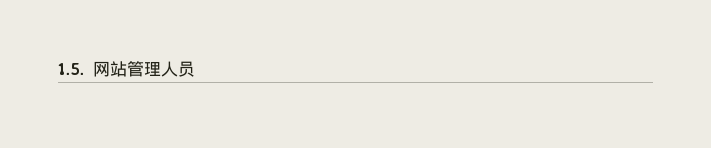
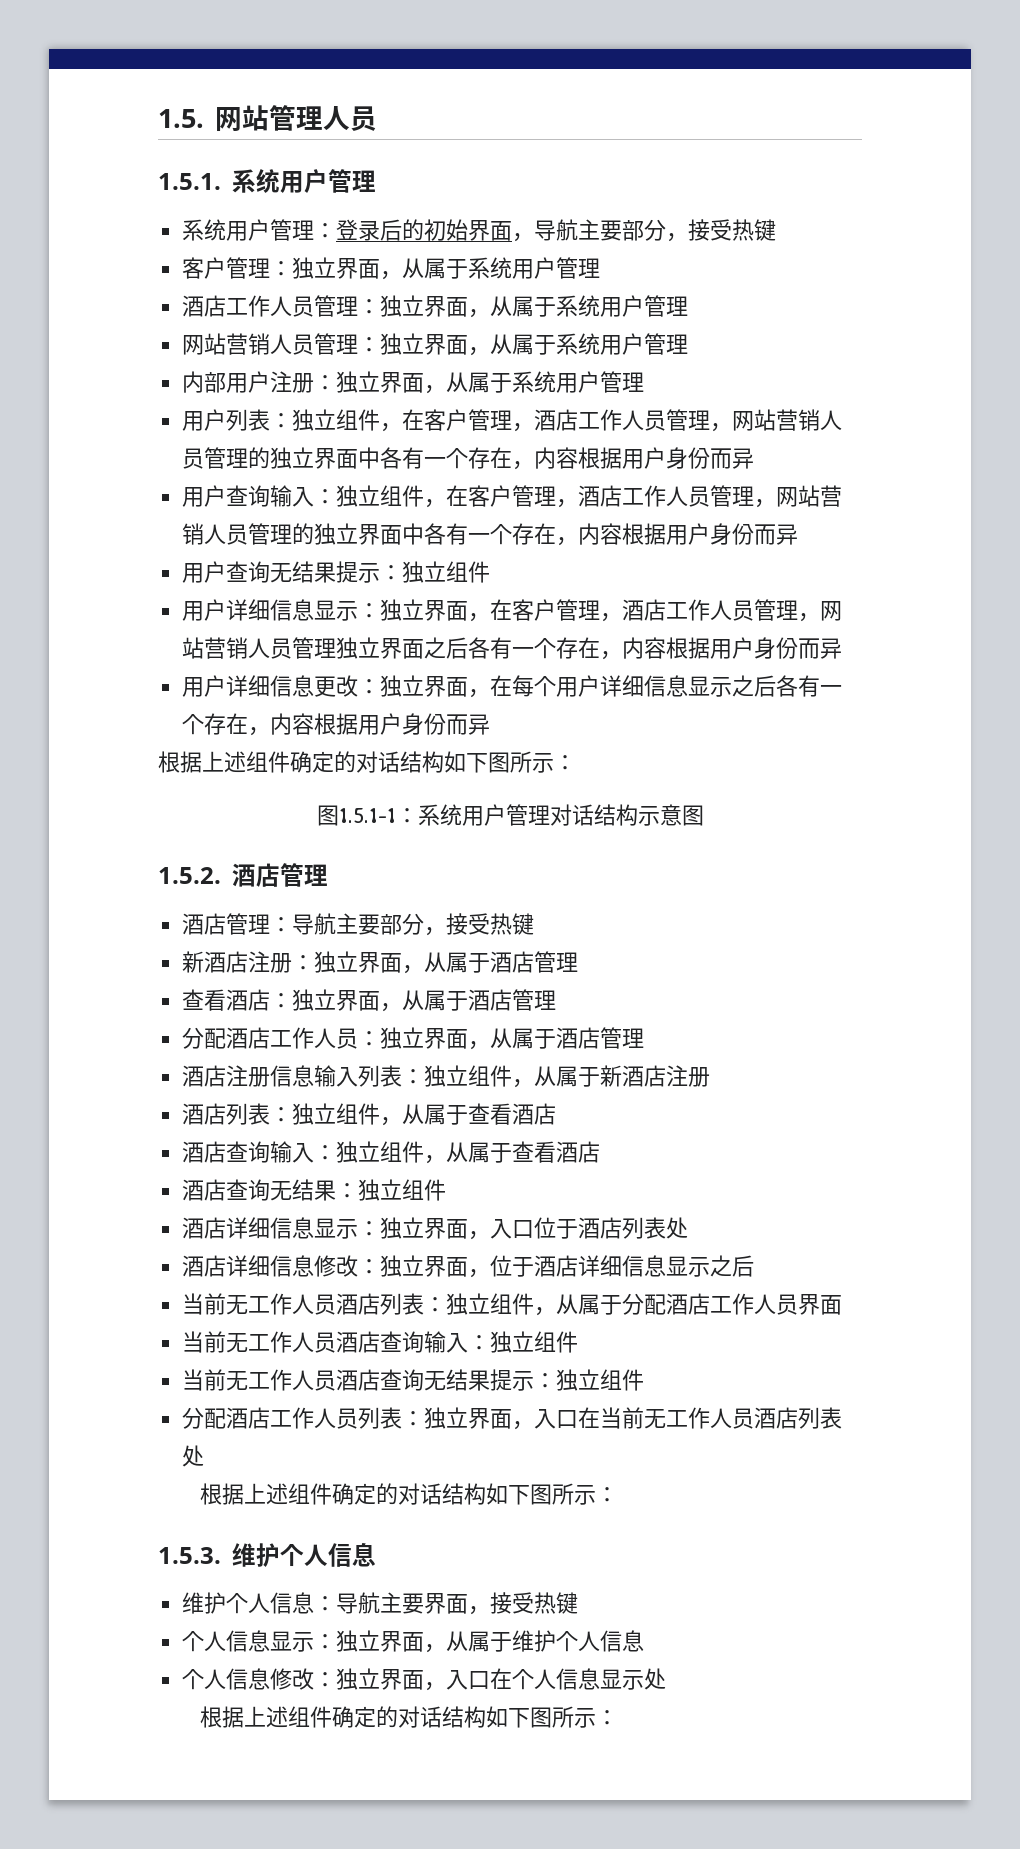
+ 1.5.1.系统用户管理
+ 系统用户管理：登录后的初始界面，导航主要部分，接受热键
+ 客户管理：独立界面，从属于系统用户管理
+ 酒店工作人员管理：独立界面，从属于系统用户管理
+ 网站营销人员管理：独立界面，从属于系统用户管理
+ 内部用户注册：独立界面，从属于系统用户管理
+ 用户列表：独立组件，在客户管理，酒店工作人员管理，网站营销人员管理的独立界面中各有一个存在，内容根据用户身份而异
+ 用户查询输入：独立组件，在客户管理，酒店工作人员管理，网站营销人员管理的独立界面中各有一个存在，内容根据用户身份而异
+ 用户查询无结果提示：独立组件
+ 用户详细信息显示：独立界面，在客户管理，酒店工作人员管理，网站营销人员管理独立界面之后各有一个存在，内容根据用户身份而异
+ 用户详细信息更改：独立界面，在每个用户详细信息显示之后各有一个存在，内容根据用户身份而异
+ 根据上述组件确定的对话结构如下图所示：
+ 图1.5.1-1：系统用户管理对话结构示意图
+ 1.5.2.酒店管理
+ 酒店管理：导航主要部分，接受热键
+ 新酒店注册：独立界面，从属于酒店管理
+ 查看酒店：独立界面，从属于酒店管理
+ 分配酒店工作人员：独立界面，从属于酒店管理
+ 酒店注册信息输入列表：独立组件，从属于新酒店注册
+ 酒店列表：独立组件，从属于查看酒店
+ 酒店查询输入：独立组件，从属于查看酒店
+ 酒店查询无结果：独立组件
+ 酒店详细信息显示：独立界面，入口位于酒店列表处
+ 酒店详细信息修改：独立界面，位于酒店详细信息显示之后
+ 当前无工作人员酒店列表：独立组件，从属于分配酒店工作人员界面
+ 当前无工作人员酒店查询输入：独立组件
+ 当前无工作人员酒店查询无结果提示：独立组件
+ 分配酒店工作人员列表：独立界面，入口在当前无工作人员酒店列表处
+ 根据上述组件确定的对话结构如下图所示：
+ 1.5.3.维护个人信息
+ 维护个人信息：导航主要界面，接受热键
+ 个人信息显示：独立界面，从属于维护个人信息
+ 个人信息修改：独立界面，入口在个人信息显示处
+ 根据上述组件确定的对话结构如下图所示：

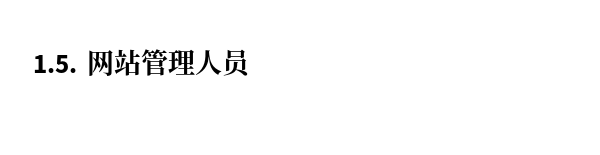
- 1.5.1.系统用户管理
- 系统用户管理：登录后的初始界面，导航主要部分，接受热键
- 客户管理：独立界面，从属于系统用户管理
- 酒店工作人员管理：独立界面，从属于系统用户管理
- 网站营销人员管理：独立界面，从属于系统用户管理
- 内部用户注册：独立界面，从属于系统用户管理
- 用户列表：独立组件，在客户管理，酒店工作人员管理，网站营销人员管理的独立界面中各有一个存在，内容根据用户身份而异
- 用户查询输入：独立组件，在客户管理，酒店工作人员管理，网站营销人员管理的独立界面中各有一个存在，内容根据用户身份而异
- 用户查询无结果提示：独立组件
- 用户详细信息显示：独立界面，在客户管理，酒店工作人员管理，网站营销人员管理独立界面之后各有一个存在，内容根据用户身份而异
- 用户详细信息更改：独立界面，在每个用户详细信息显示之后各有一个存在，内容根据用户身份而异
- 根据上述组件确定的对话结构如下图所示：
- 图1.5.1-1：系统用户管理对话结构示意图
- 1.5.2.酒店管理
- 酒店管理：导航主要部分，接受热键
- 新酒店注册：独立界面，从属于酒店管理
- 查看酒店：独立界面，从属于酒店管理
- 分配酒店工作人员：独立界面，从属于酒店管理
- 酒店注册信息输入列表：独立组件，从属于新酒店注册
- 酒店列表：独立组件，从属于查看酒店
- 酒店查询输入：独立组件，从属于查看酒店
- 酒店查询无结果：独立组件
- 酒店详细信息显示：独立界面，入口位于酒店列表处
- 酒店详细信息修改：独立界面，位于酒店详细信息显示之后
- 当前无工作人员酒店列表：独立组件，从属于分配酒店工作人员界面
- 当前无工作人员酒店查询输入：独立组件
- 当前无工作人员酒店查询无结果提示：独立组件
- 分配酒店工作人员列表：独立界面，入口在当前无工作人员酒店列表处
- 根据上述组件确定的对话结构如下图所示：
- 1.5.3.维护个人信息
- 维护个人信息：导航主要界面，接受热键
- 个人信息显示：独立界面，从属于维护个人信息
- 个人信息修改：独立界面，入口在个人信息显示处
- 根据上述组件确定的对话结构如下图所示：

